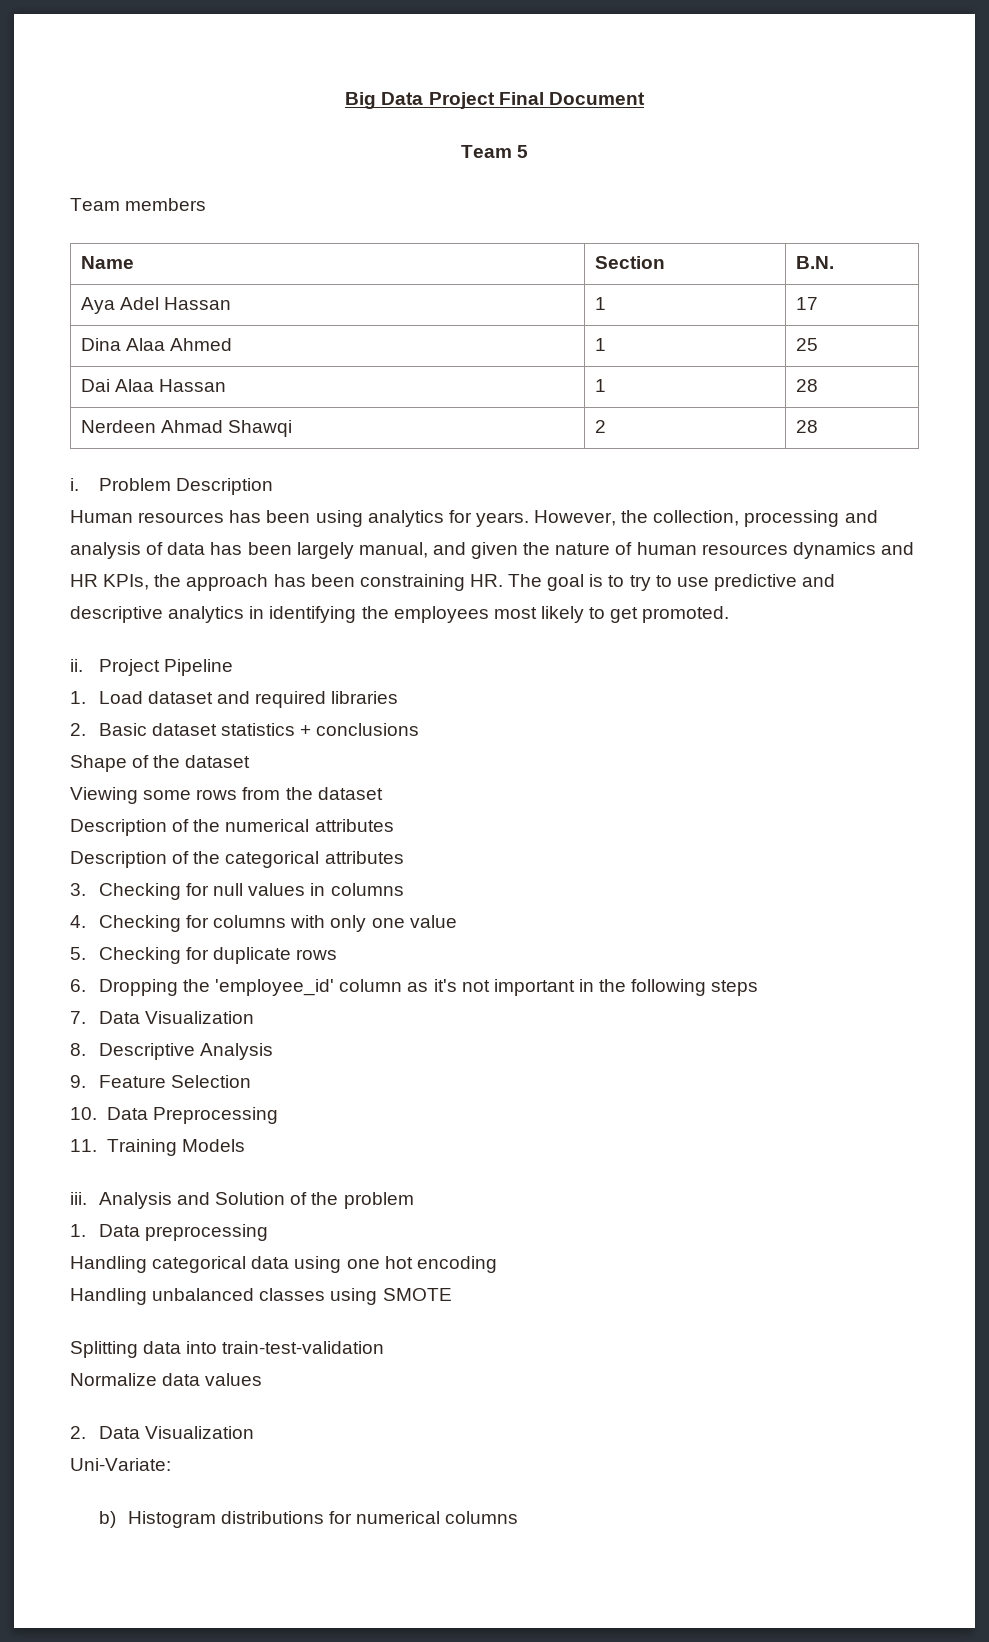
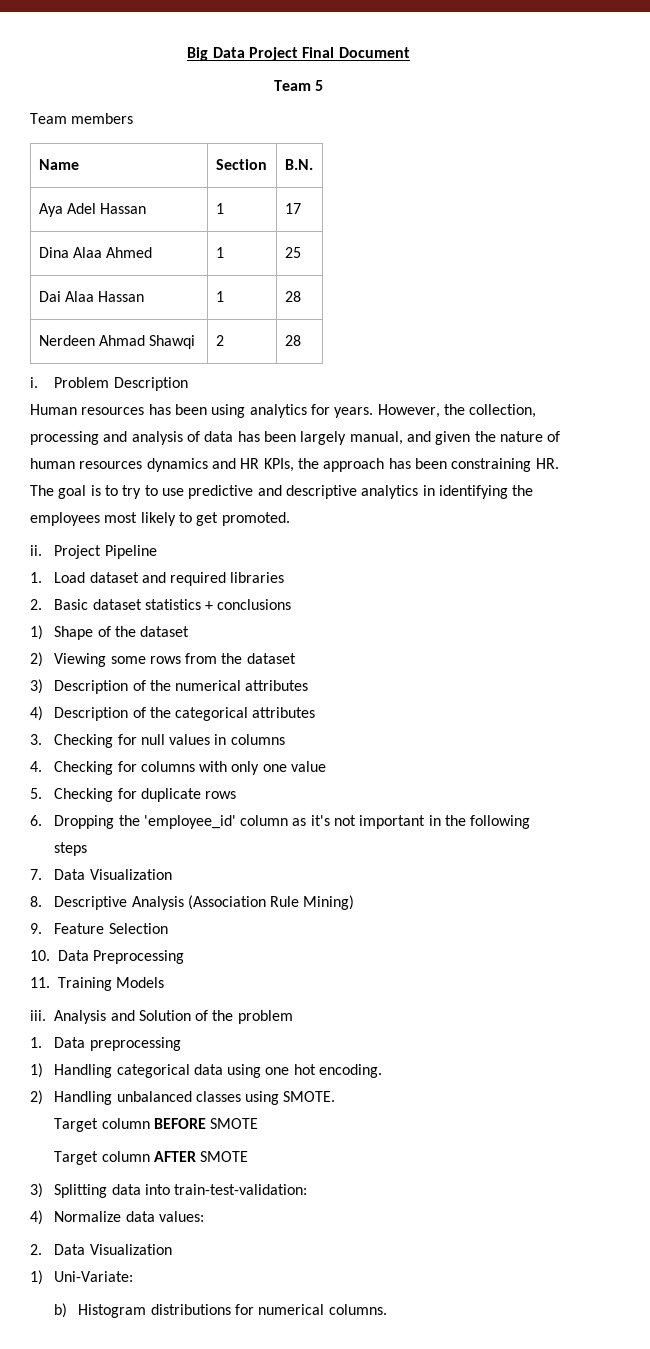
- Shape of the dataset
+ 1) Shape of the dataset
- Viewing some rows from the dataset
+ 2) Viewing some rows from the dataset
- Description of the numerical attributes
+ 3) Description of the numerical attributes
- Description of the categorical attributes
+ 4) Description of the categorical attributes
- 8. Descriptive Analysis
+ 8. Descriptive Analysis (Association Rule Mining)
- Handling categorical data using one hot encoding
- Handling unbalanced classes using SMOTE
- Splitting data into train-test-validation
- Normalize data values
+ 1) Handling categorical data using one hot encoding.
+ 2) Handling unbalanced classes using SMOTE.
+ Target column BEFORE SMOTE
+ Target column AFTER SMOTE
+ 3) Splitting data into train-test-validation:
+ 4) Normalize data values:
- Uni-Variate:
+ 1) Uni-Variate:
- b) Histogram distributions for numerical columns
+ b) Histogram distributions for numerical columns.

